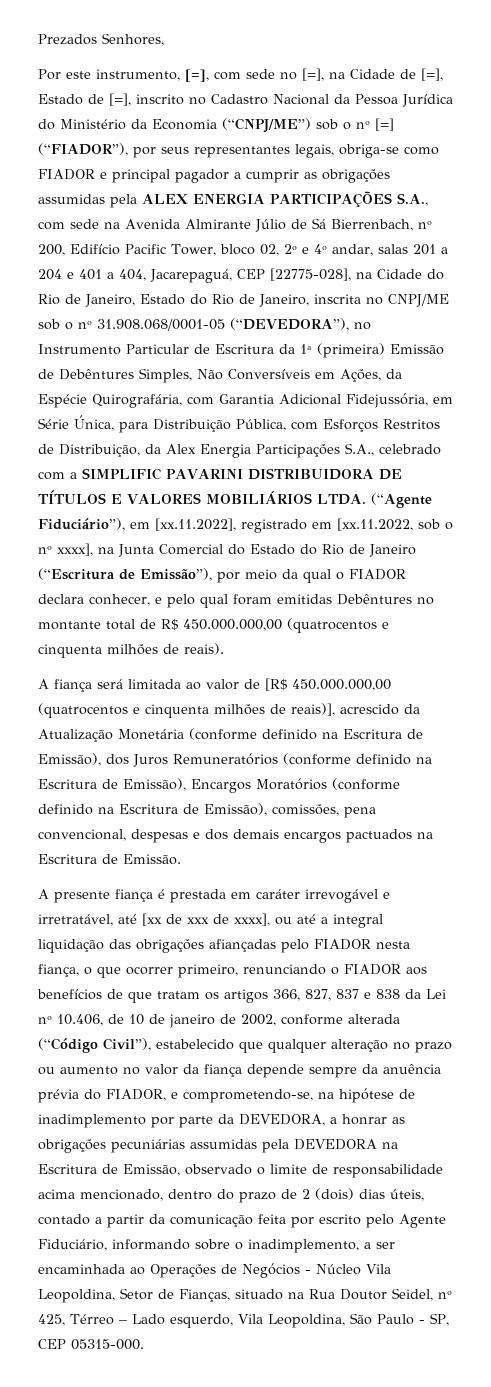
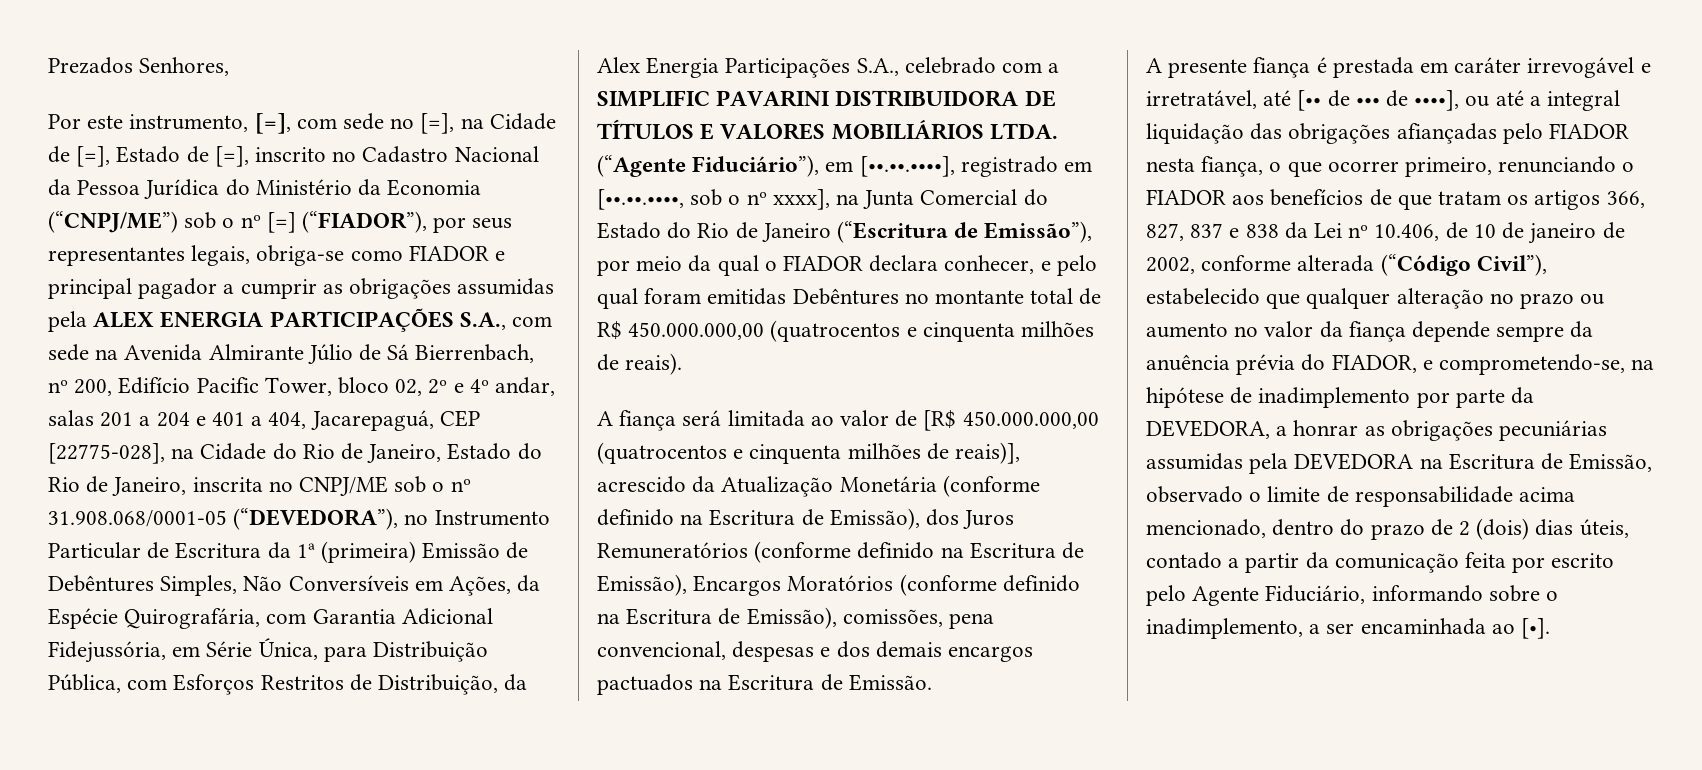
- (“Agente Fiduciário”), em [xx.11.2022], registrado em [xx.11.2022, sob o nº xxxx], na Junta Comercial do Estado do Rio de Janeiro (“Escritura de Emissão”), por meio da qual o FIADOR declara conhecer, e pelo qual foram emitidas Debêntures no montante total de R$ 450.000.000,00 (quatrocentos e cinquenta milhões de reais).
+ (“Agente Fiduciário”), em [••.••.••••], registrado em [••.••.••••, sob o nº xxxx], na Junta Comercial do Estado do Rio de Janeiro (“Escritura de Emissão”), por meio da qual o FIADOR declara conhecer, e pelo qual foram emitidas Debêntures no montante total de R$ 450.000.000,00 (quatrocentos e cinquenta milhões de reais).
- A presente fiança é prestada em caráter irrevogável e irretratável, até [xx de xxx de xxxx], ou até a integral liquidação das obrigações afiançadas pelo FIADOR nesta fiança, o que ocorrer primeiro, renunciando o FIADOR aos benefícios de que tratam os artigos 366, 827, 837 e 838 da Lei nº 10.406, de 10 de janeiro de 2002, conforme alterada (“Código Civil”), estabelecido que qualquer alteração no prazo ou aumento no valor da fiança depende sempre da anuência prévia do FIADOR, e comprometendo-se, na hipótese de inadimplemento por parte da DEVEDORA, a honrar as obrigações pecuniárias assumidas pela DEVEDORA na Escritura de Emissão, observado o limite de responsabilidade acima mencionado, dentro do prazo de 2 (dois) dias úteis, contado a partir da comunicação feita por escrito pelo Agente Fiduciário, informando sobre o inadimplemento, a ser encaminhada ao Operações de Negócios - Núcleo Vila Leopoldina, Setor de Fianças, situado na Rua Doutor Seidel, nº 425, Térreo – Lado esquerdo, Vila Leopoldina, São Paulo - SP, CEP 05315-000.
+ A presente fiança é prestada em caráter irrevogável e irretratável, até [•• de ••• de ••••], ou até a integral liquidação das obrigações afiançadas pelo FIADOR nesta fiança, o que ocorrer primeiro, renunciando o FIADOR aos benefícios de que tratam os artigos 366, 827, 837 e 838 da Lei nº 10.406, de 10 de janeiro de 2002, conforme alterada (“Código Civil”), estabelecido que qualquer alteração no prazo ou aumento no valor da fiança depende sempre da anuência prévia do FIADOR, e comprometendo-se, na hipótese de inadimplemento por parte da DEVEDORA, a honrar as obrigações pecuniárias assumidas pela DEVEDORA na Escritura de Emissão, observado o limite de responsabilidade acima mencionado, dentro do prazo de 2 (dois) dias úteis, contado a partir da comunicação feita por escrito pelo Agente Fiduciário, informando sobre o inadimplemento, a ser encaminhada ao [•].

